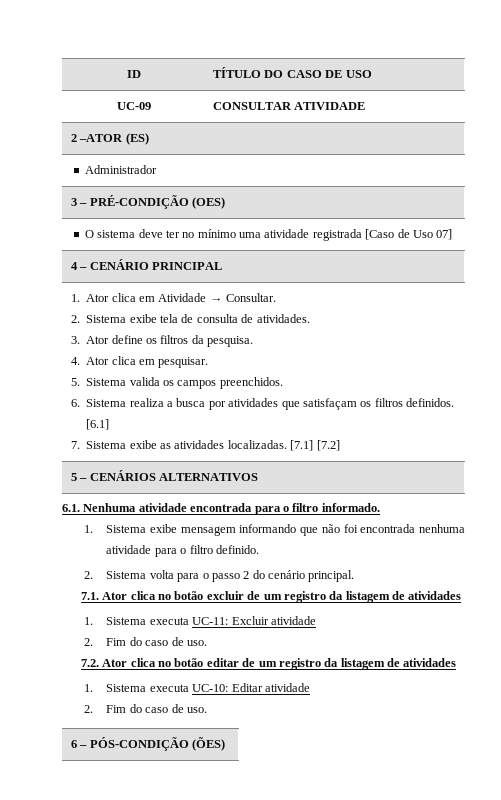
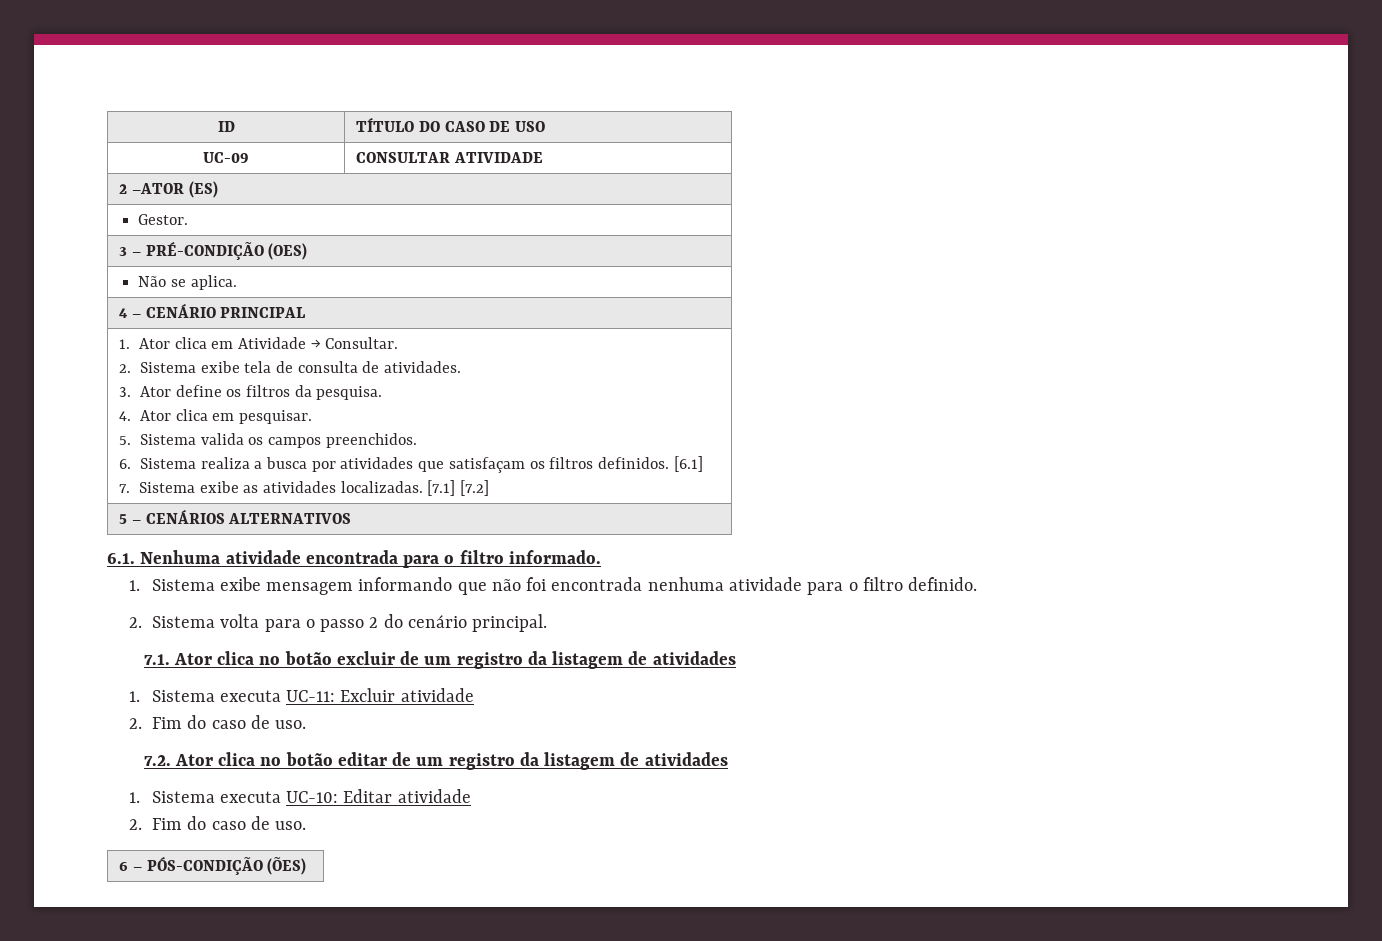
- Administrador
+ Gestor.
- O sistema deve ter no mínimo uma atividade registrada [Caso de Uso 07]
+ Não se aplica.

